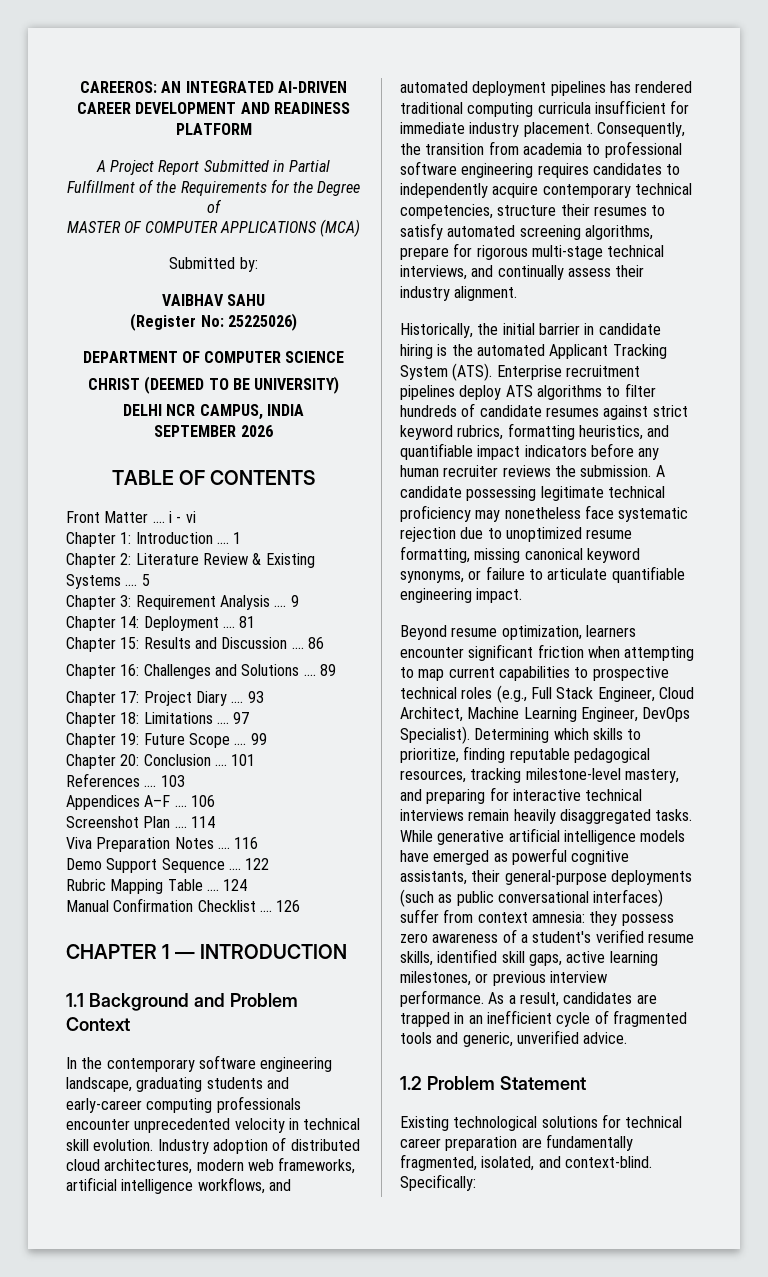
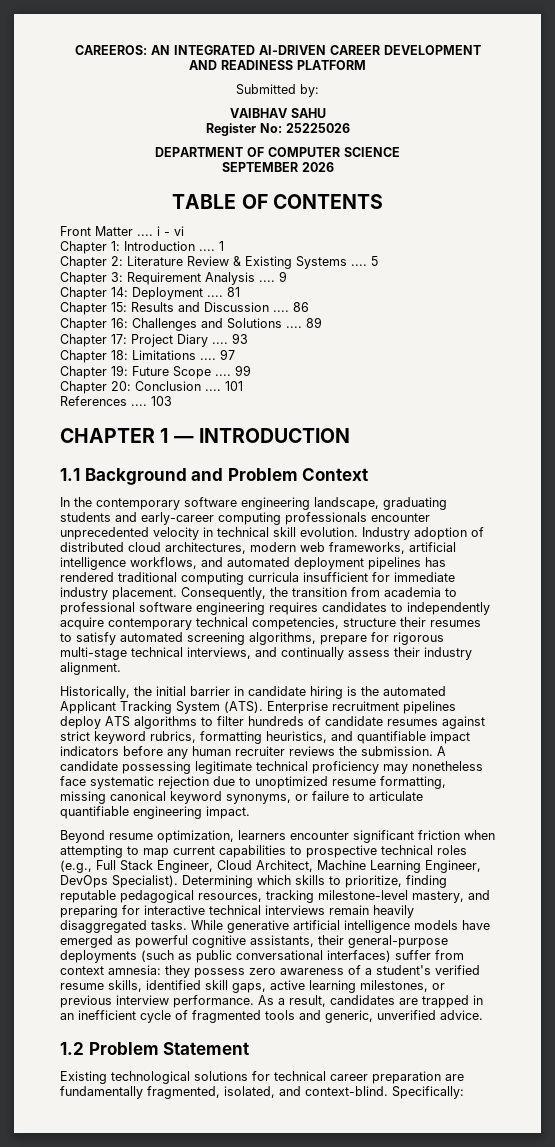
- A Project Report Submitted in Partial Fulfillment of the Requirements for the Degree of
- MASTER OF COMPUTER APPLICATIONS (MCA)
- (Register No: 25225026)
+ Register No: 25225026
- CHRIST (DEEMED TO BE UNIVERSITY)
- DELHI NCR CAMPUS, INDIA
- Appendices A–F .... 106
- Screenshot Plan .... 114
- Viva Preparation Notes .... 116
- Demo Support Sequence .... 122
- Rubric Mapping Table .... 124
- Manual Confirmation Checklist .... 126

